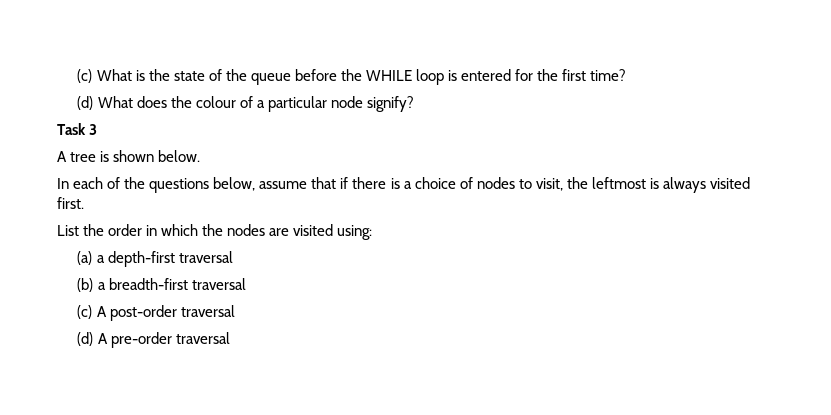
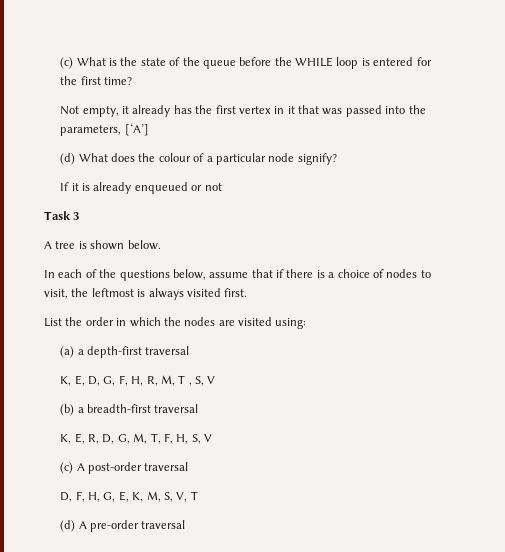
+ Not empty, it already has the first vertex in it that was passed into the parameters, [‘A’]
+ If it is already enqueued or not
+ K, E, D, G, F, H, R, M, T , S, V
  (b) a breadth-first traversal
+ K, E, R, D, G, M, T, F, H, S, V
  (c) A post-order traversal
+ D, F, H, G, E, K, M, S, V, T

